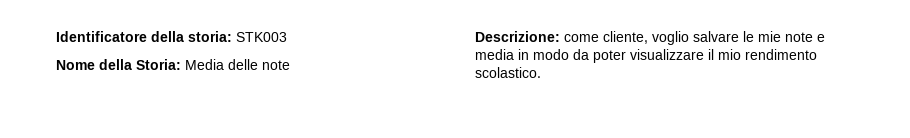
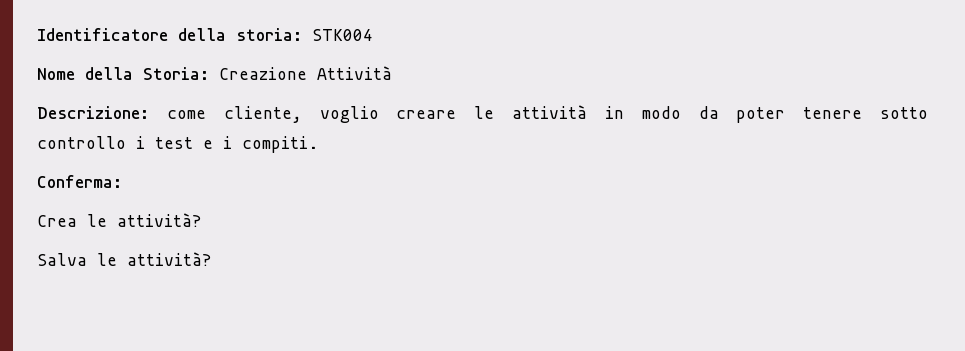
- Identificatore della storia: STK003
+ Identificatore della storia: STK004
- Nome della Storia: Media delle note
+ Nome della Storia: Creazione Attività
- Descrizione: come cliente, voglio salvare le mie note e media in modo da poter visualizzare il mio rendimento scolastico.
+ Descrizione: come cliente, voglio creare le attività in modo da poter tenere sotto controllo i test e i compiti.
+ Conferma:
+ Crea le attività?
+ Salva le attività?

